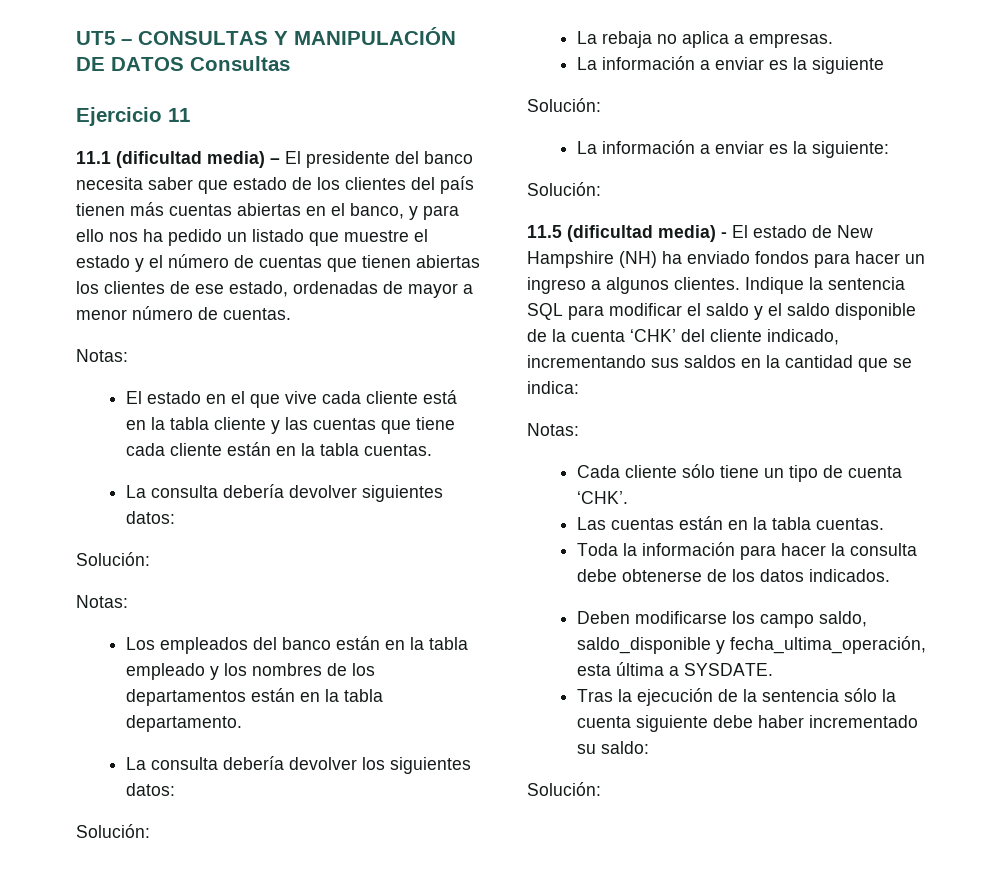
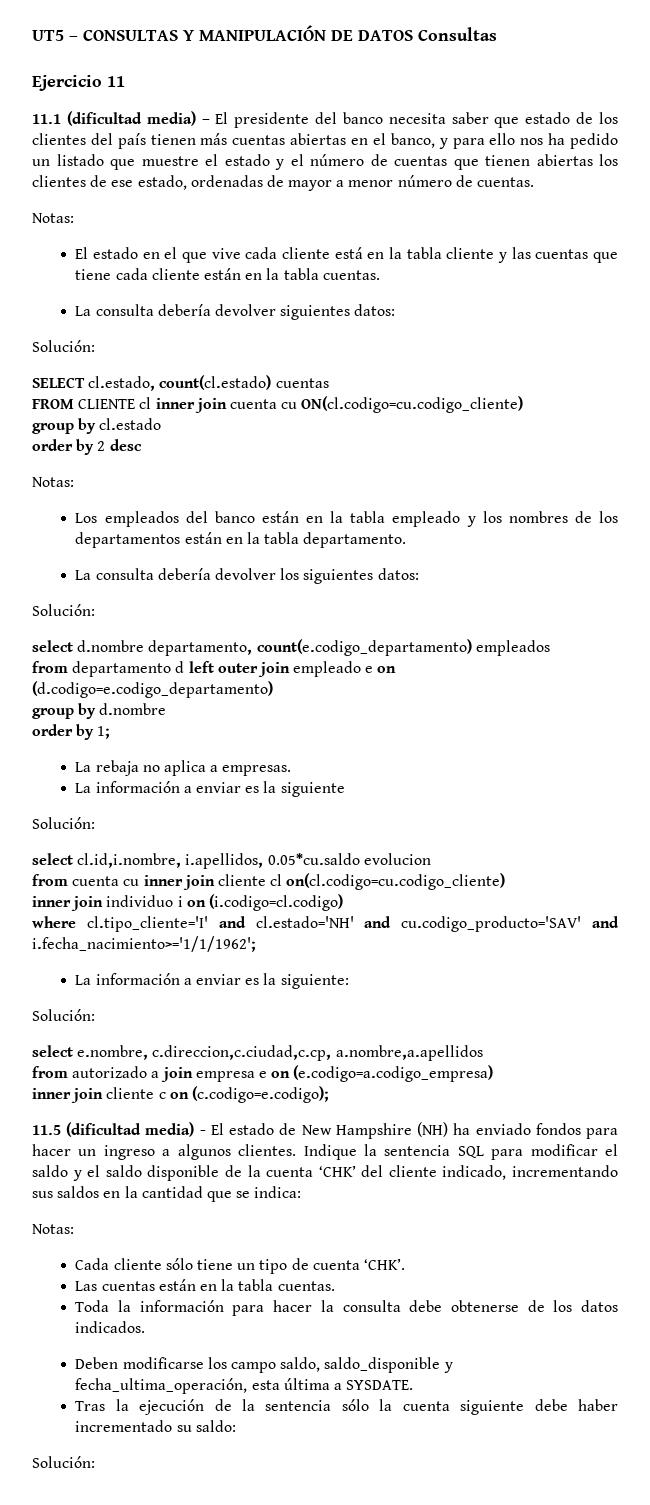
+ SELECT cl.estado, count(cl.estado) cuentas
+ FROM CLIENTE cl inner join cuenta cu ON(cl.codigo=cu.codigo_cliente)
+ group by cl.estado
+ order by 2 desc
+ select d.nombre departamento, count(e.codigo_departamento) empleados
+ from departamento d left outer join empleado e on (d.codigo=e.codigo_departamento)
+ group by d.nombre
+ order by 1;
+ select cl.id,i.nombre, i.apellidos, 0.05*cu.saldo evolucion
+ from cuenta cu inner join cliente cl on(cl.codigo=cu.codigo_cliente)
+ inner join individuo i on (i.codigo=cl.codigo)
+ where cl.tipo_cliente='I' and cl.estado='NH' and cu.codigo_producto='SAV' and i.fecha_nacimiento>='1/1/1962';
+ select e.nombre, c.direccion,c.ciudad,c.cp, a.nombre,a.apellidos
+ from autorizado a join empresa e on (e.codigo=a.codigo_empresa)
+ inner join cliente c on (c.codigo=e.codigo);

